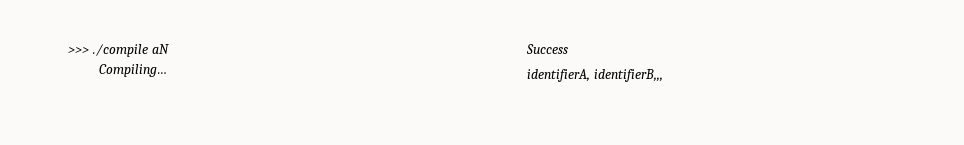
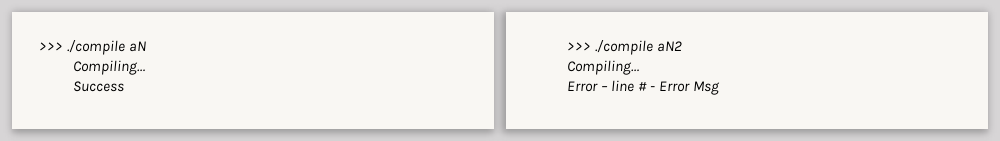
- identifierA, identifierB,,,
+ >>> ./compile aN2
+ Compiling…
+ Error – line # - Error Msg

